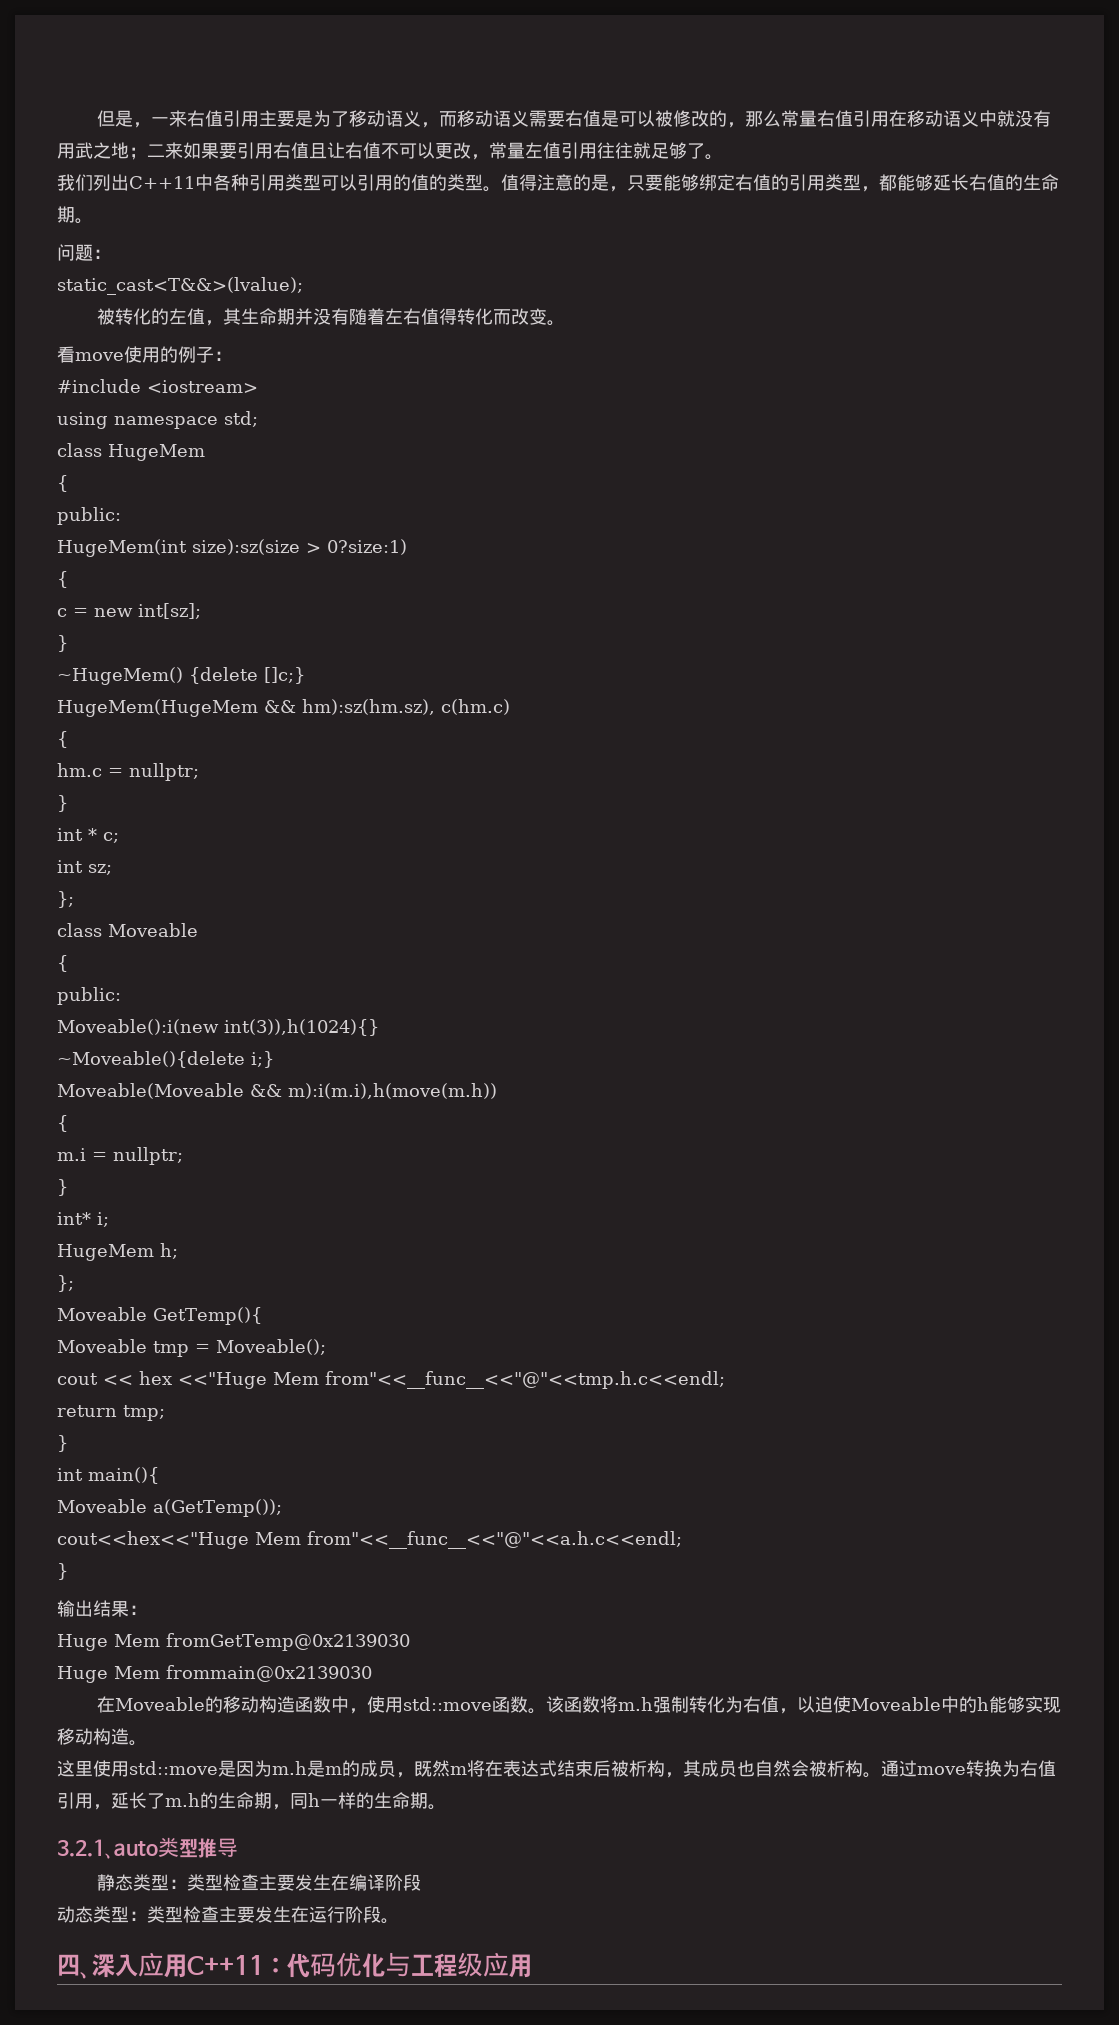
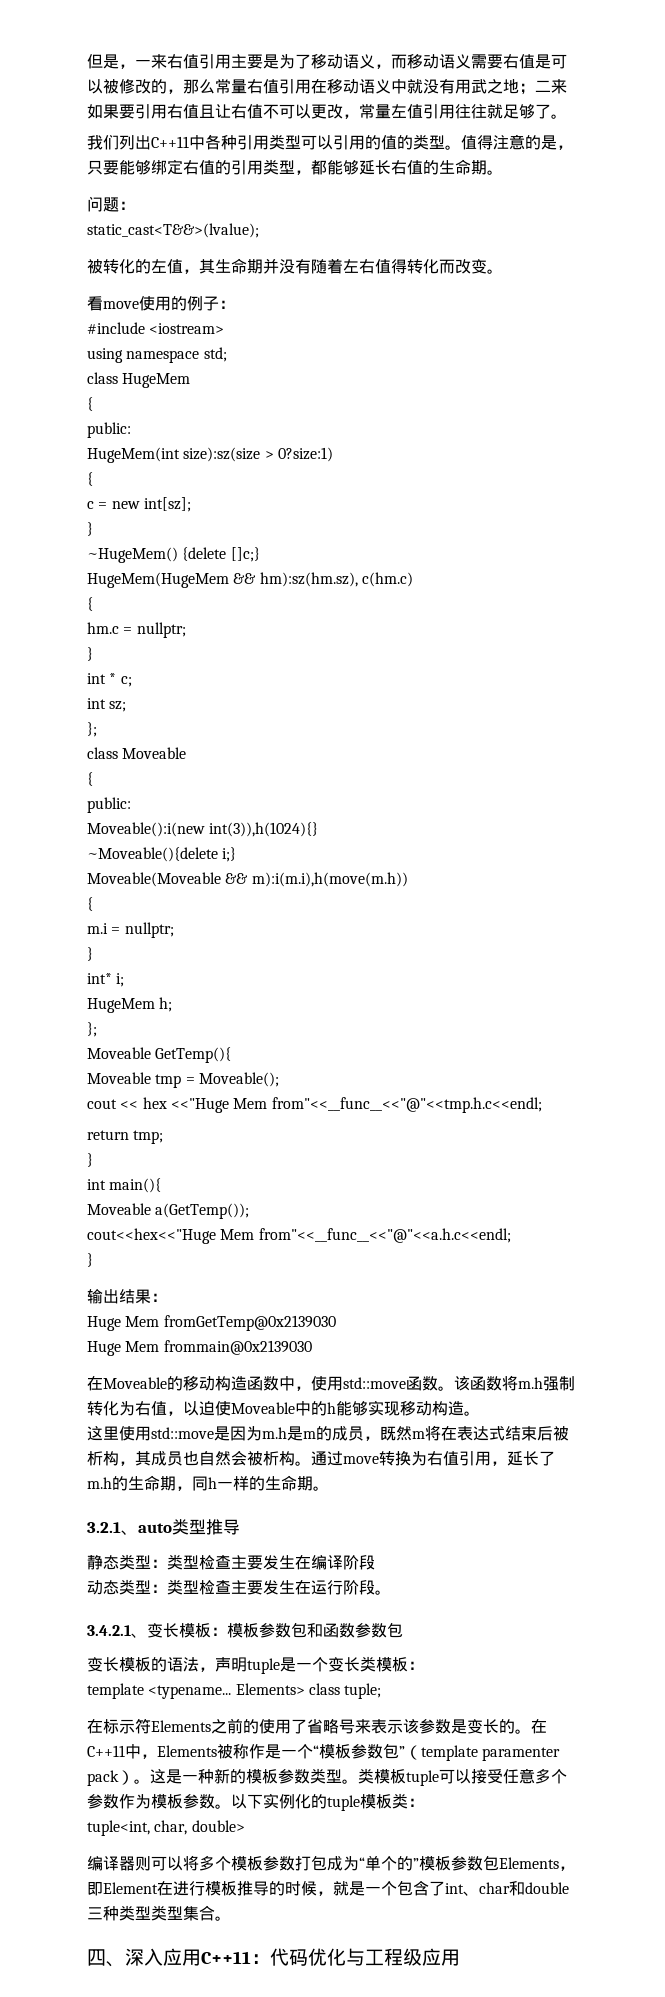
+ 3.4.2.1、变长模板：模板参数包和函数参数包
+ 变长模板的语法，声明tuple是一个变长类模板：
+ template <typename... Elements> class tuple;
+ 在标示符Elements之前的使用了省略号来表示该参数是变长的。在C++11中，Elements被称作是一个“模板参数包”（template paramenter pack）。这是一种新的模板参数类型。类模板tuple可以接受任意多个参数作为模板参数。以下实例化的tuple模板类：
+ tuple<int, char, double>
+ 编译器则可以将多个模板参数打包成为“单个的”模板参数包Elements，即Element在进行模板推导的时候，就是一个包含了int、char和double三种类型类型集合。

